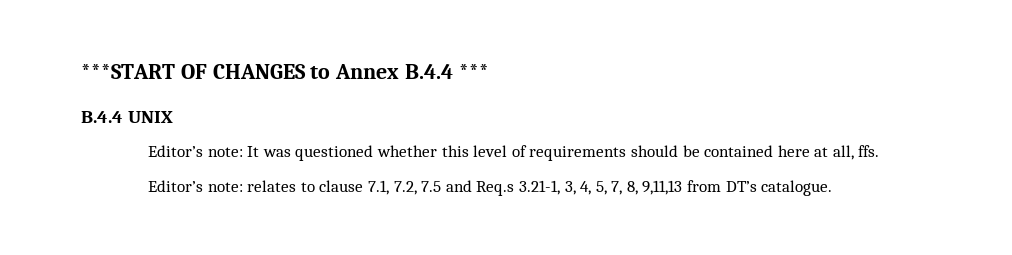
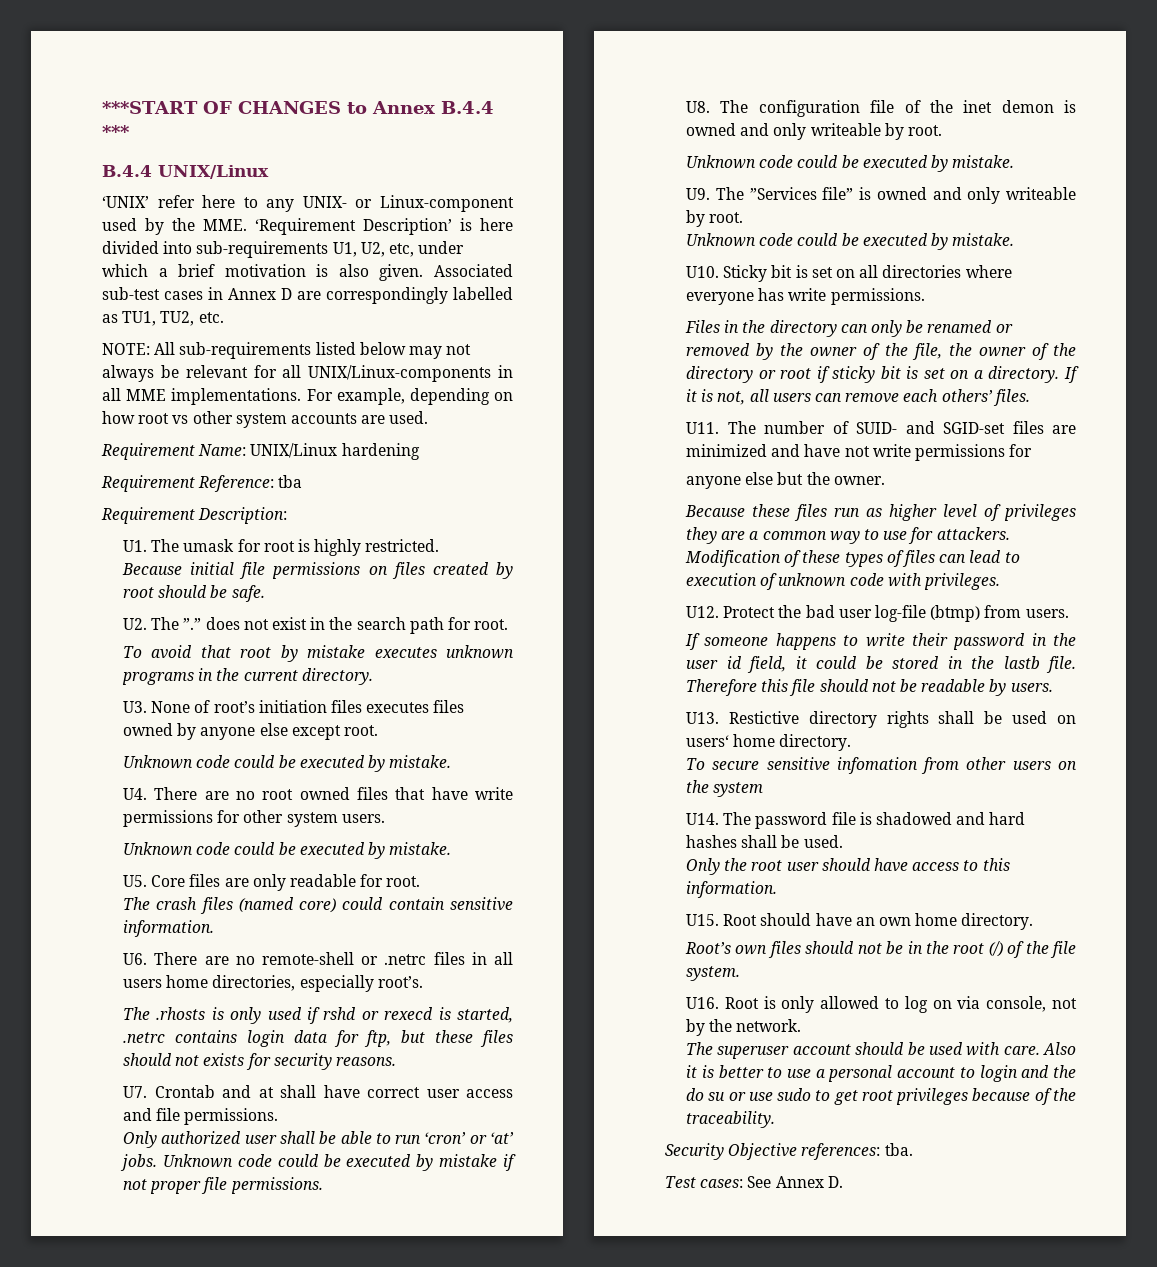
- B.4.4 UNIX
- Editor’s note: It was questioned whether this level of requirements should be contained here at all, ffs.
- Editor’s note: relates to clause 7.1, 7.2, 7.5 and Req.s 3.21-1, 3, 4, 5, 7, 8, 9,11,13 from DT’s catalogue.
+ B.4.4 UNIX/Linux
+ ‘UNIX’ refer here to any UNIX- or Linux-component used by the MME. ‘Requirement Description’ is here divided into sub-requirements U1, U2, etc, under which a brief motivation is also given. Associated sub-test cases in Annex D are correspondingly labelled as TU1, TU2, etc.
+ NOTE: All sub-requirements listed below may not always be relevant for all UNIX/Linux-components in all MME implementations. For example, depending on how root vs other system accounts are used.
+ Requirement Name: UNIX/Linux hardening
+ Requirement Reference: tba
+ Requirement Description:
+ U1. The umask for root is highly restricted.
+ Because initial file permissions on files created by root should be safe.
+ U2. The ”.” does not exist in the search path for root.
+ To avoid that root by mistake executes unknown programs in the current directory.
+ U3. None of root’s initiation files executes files owned by anyone else except root.
+ Unknown code could be executed by mistake.
+ U4. There are no root owned files that have write permissions for other system users.
+ Unknown code could be executed by mistake.
+ U5. Core files are only readable for root.
+ The crash files (named core) could contain sensitive information.
+ U6. There are no remote-shell or .netrc files in all users home directories, especially root’s.
+ The .rhosts is only used if rshd or rexecd is started, .netrc contains login data for ftp, but these files should not exists for security reasons.
+ U7. Crontab and at shall have correct user access and file permissions.
+ Only authorized user shall be able to run ‘cron’ or ‘at’ jobs. Unknown code could be executed by mistake if not proper file permissions.
+ U8. The configuration file of the inet demon is owned and only writeable by root.
+ Unknown code could be executed by mistake.
+ U9. The ”Services file” is owned and only writeable by root.
+ Unknown code could be executed by mistake.
+ U10. Sticky bit is set on all directories where everyone has write permissions.
+ Files in the directory can only be renamed or removed by the owner of the file, the owner of the directory or root if sticky bit is set on a directory. If it is not, all users can remove each others’ files.
+ U11. The number of SUID- and SGID-set files are minimized and have not write permissions for
+ anyone else but the owner.
+ Because these files run as higher level of privileges they are a common way to use for attackers. Modification of these types of files can lead to execution of unknown code with privileges.
+ U12. Protect the bad user log-file (btmp) from users.
+ If someone happens to write their password in the user id field, it could be stored in the lastb file. Therefore this file should not be readable by users.
+ U13. Restictive directory rights shall be used on users‘ home directory.
+ To secure sensitive infomation from other users on the system
+ U14. The password file is shadowed and hard hashes shall be used.
+ Only the root user should have access to this information.
+ U15. Root should have an own home directory.
+ Root’s own files should not be in the root (/) of the file system.
+ U16. Root is only allowed to log on via console, not by the network.
+ The superuser account should be used with care. Also it is better to use a personal account to login and the do su or use sudo to get root privileges because of the traceability.
+ Security Objective references: tba.
+ Test cases: See Annex D.

